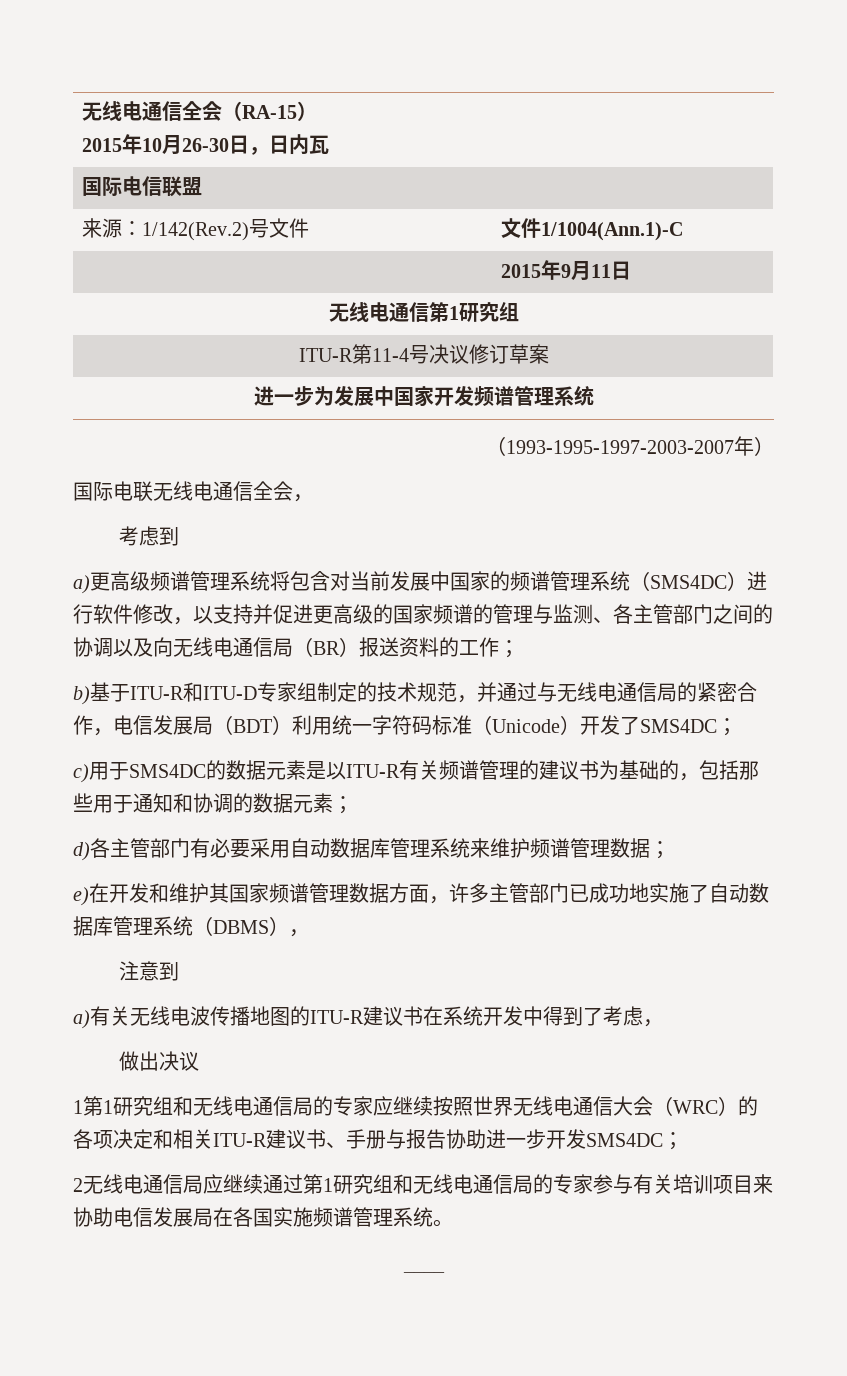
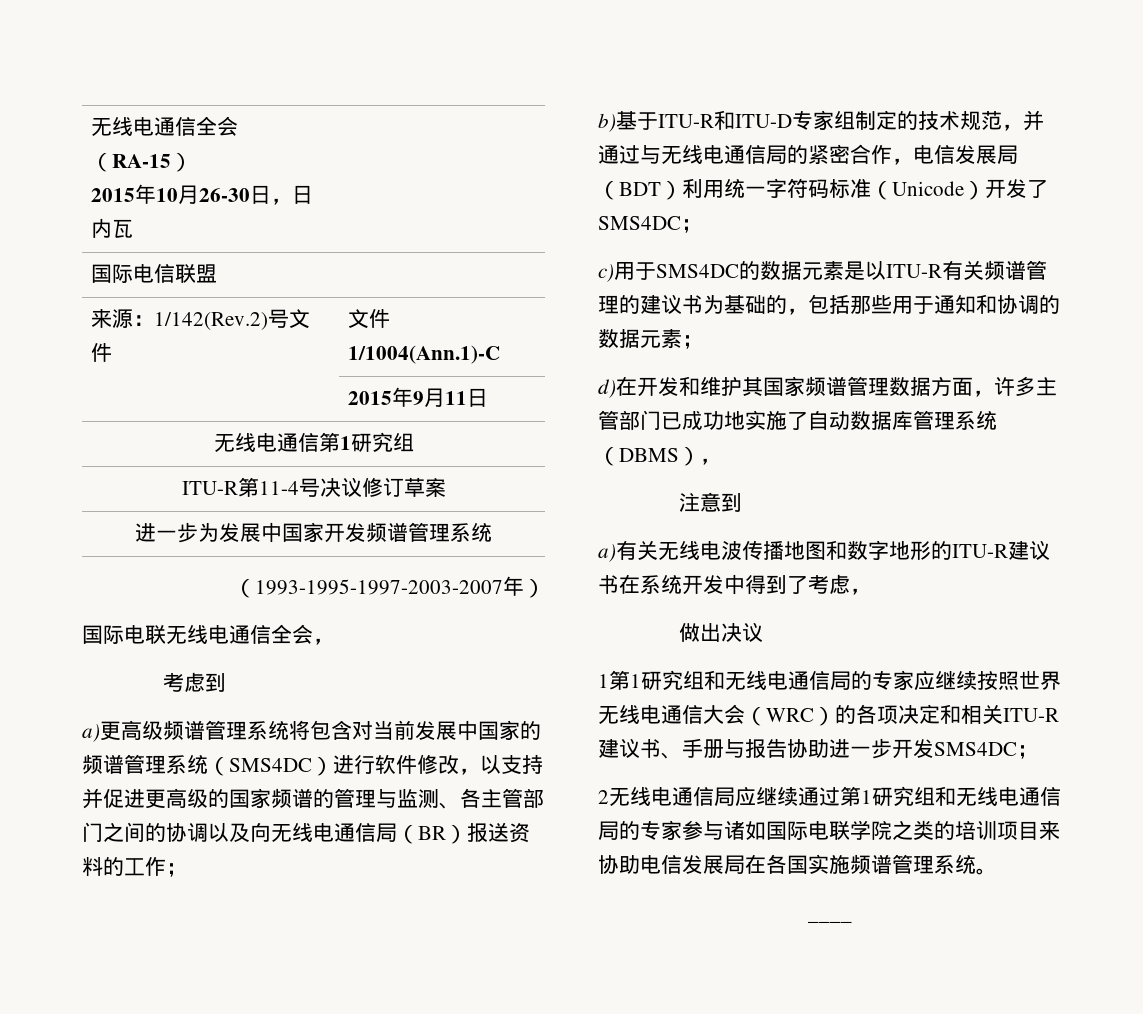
- d)各主管部门有必要采用自动数据库管理系统来维护频谱管理数据；
- e)在开发和维护其国家频谱管理数据方面，许多主管部门已成功地实施了自动数据库管理系统（DBMS），
+ d)在开发和维护其国家频谱管理数据方面，许多主管部门已成功地实施了自动数据库管理系统（DBMS），
- a)有关无线电波传播地图的ITU-R建议书在系统开发中得到了考虑，
+ a)有关无线电波传播地图和数字地形的ITU-R建议书在系统开发中得到了考虑，
- 2无线电通信局应继续通过第1研究组和无线电通信局的专家参与有关培训项目来协助电信发展局在各国实施频谱管理系统。
+ 2无线电通信局应继续通过第1研究组和无线电通信局的专家参与诸如国际电联学院之类的培训项目来协助电信发展局在各国实施频谱管理系统。

